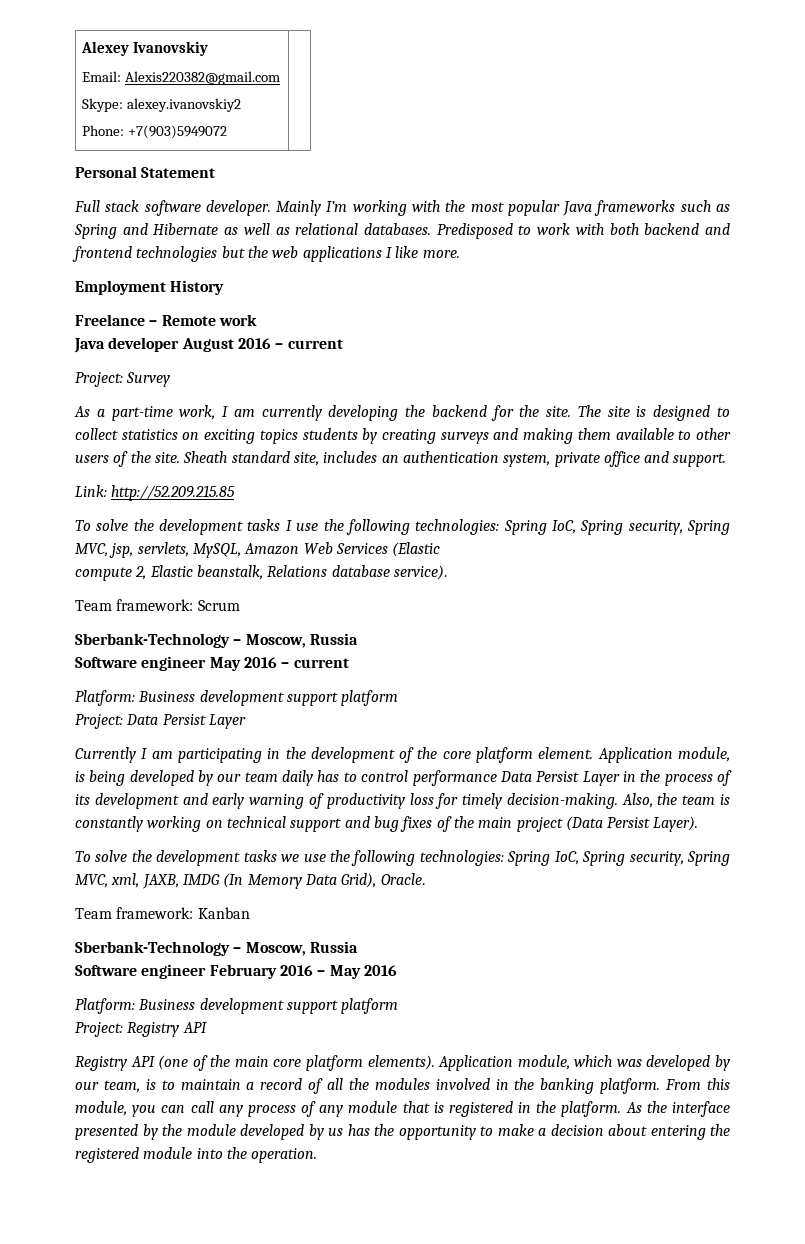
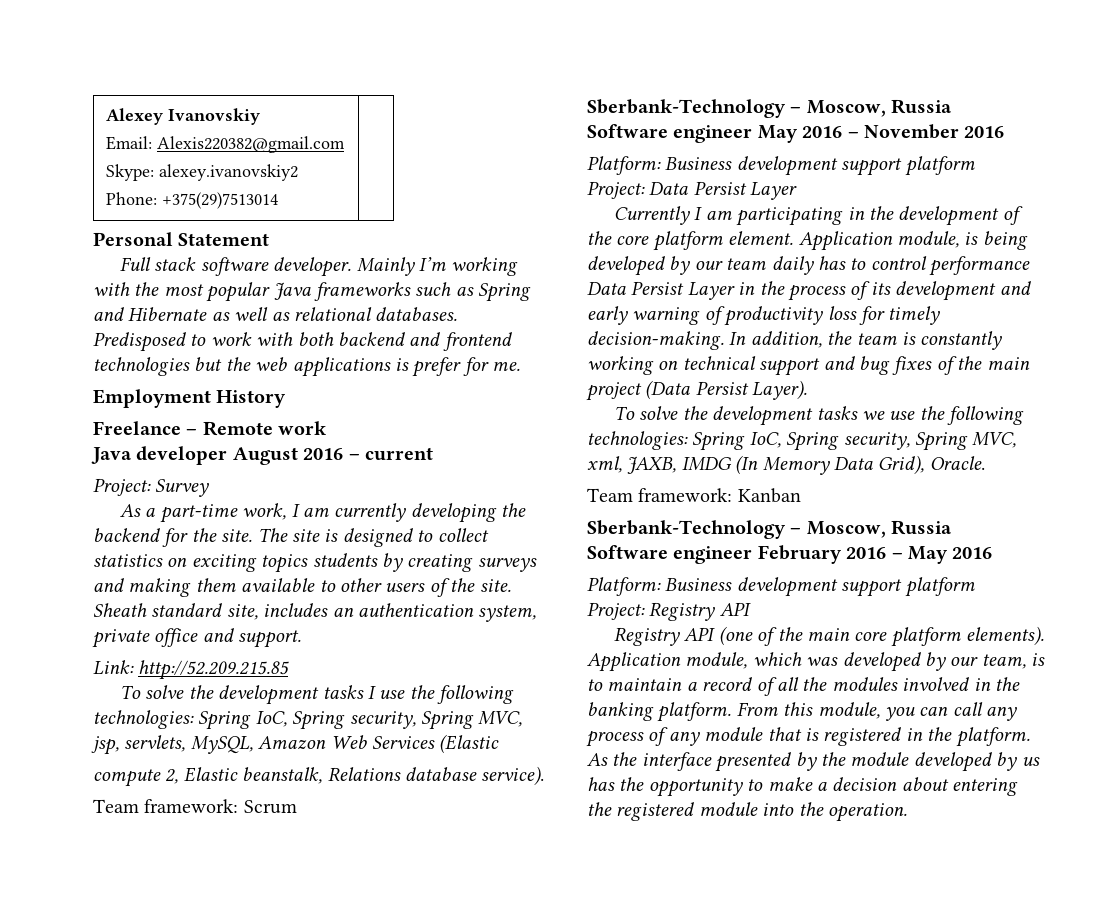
  Alexey Ivanovskiy
  Email: Alexis220382@gmail.com
  Skype: alexey.ivanovskiy2
- Phone: +7(903)5949072 |
+ Phone: +375(29)7513014 |
- Predisposed to work with both backend and frontend technologies but the web applications I like more.
+ Predisposed to work with both backend and frontend technologies but the web applications is prefer for me.
- Software engineer May 2016 – current
+ Software engineer May 2016 – November 2016
- Also, the team is constantly working on technical support and bug fixes of the main project (Data Persist Layer).
+ In addition, the team is constantly working on technical support and bug fixes of the main project (Data Persist Layer).

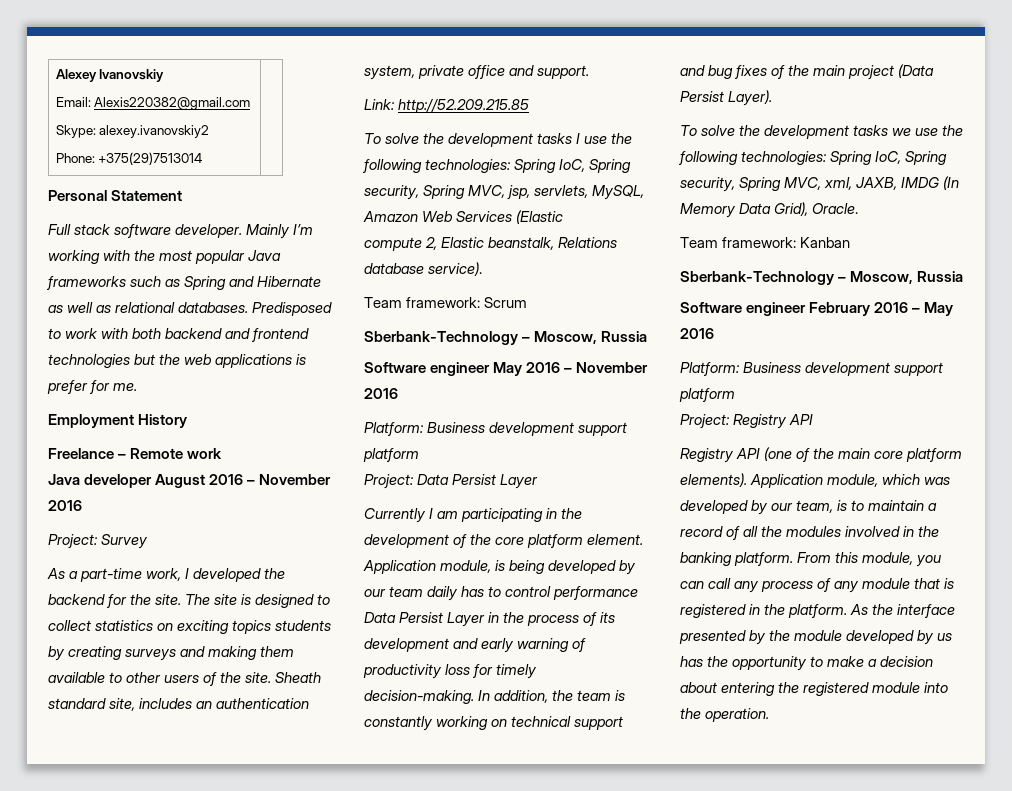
- Java developer August 2016 – current
+ Java developer August 2016 – November 2016
- As a part-time work, I am currently developing the backend for the site.
+ As a part-time work, I developed the backend for the site.

